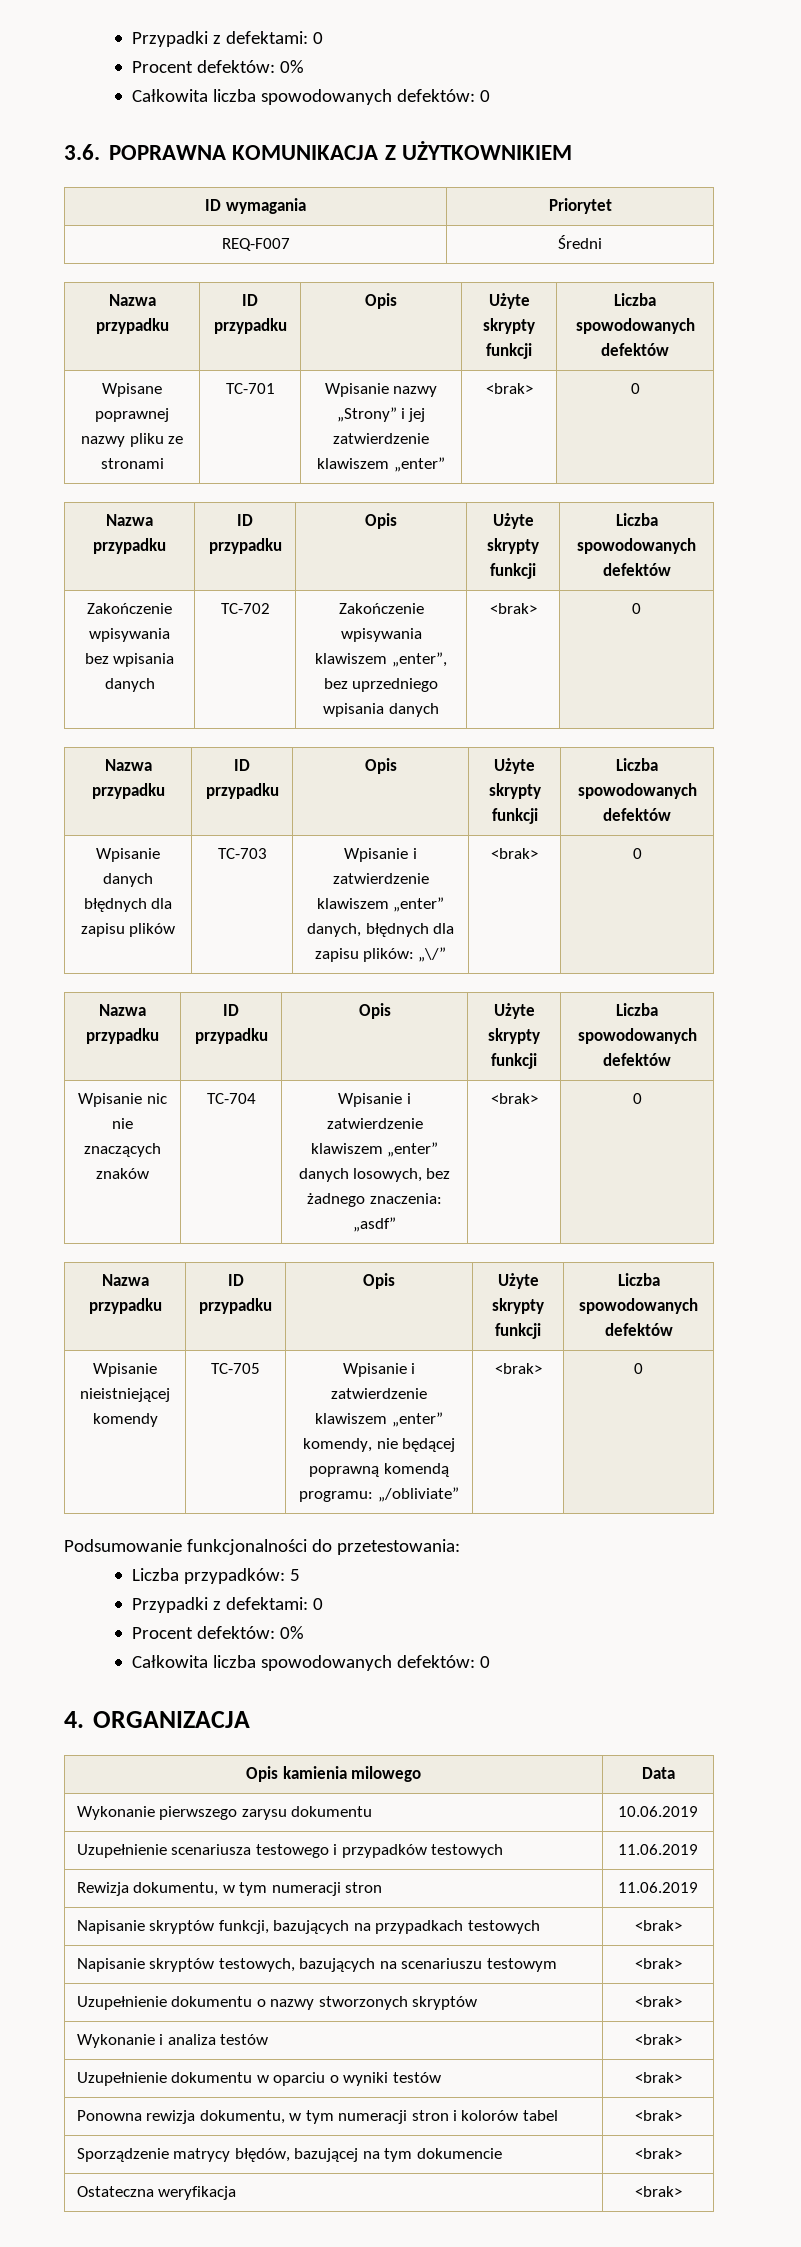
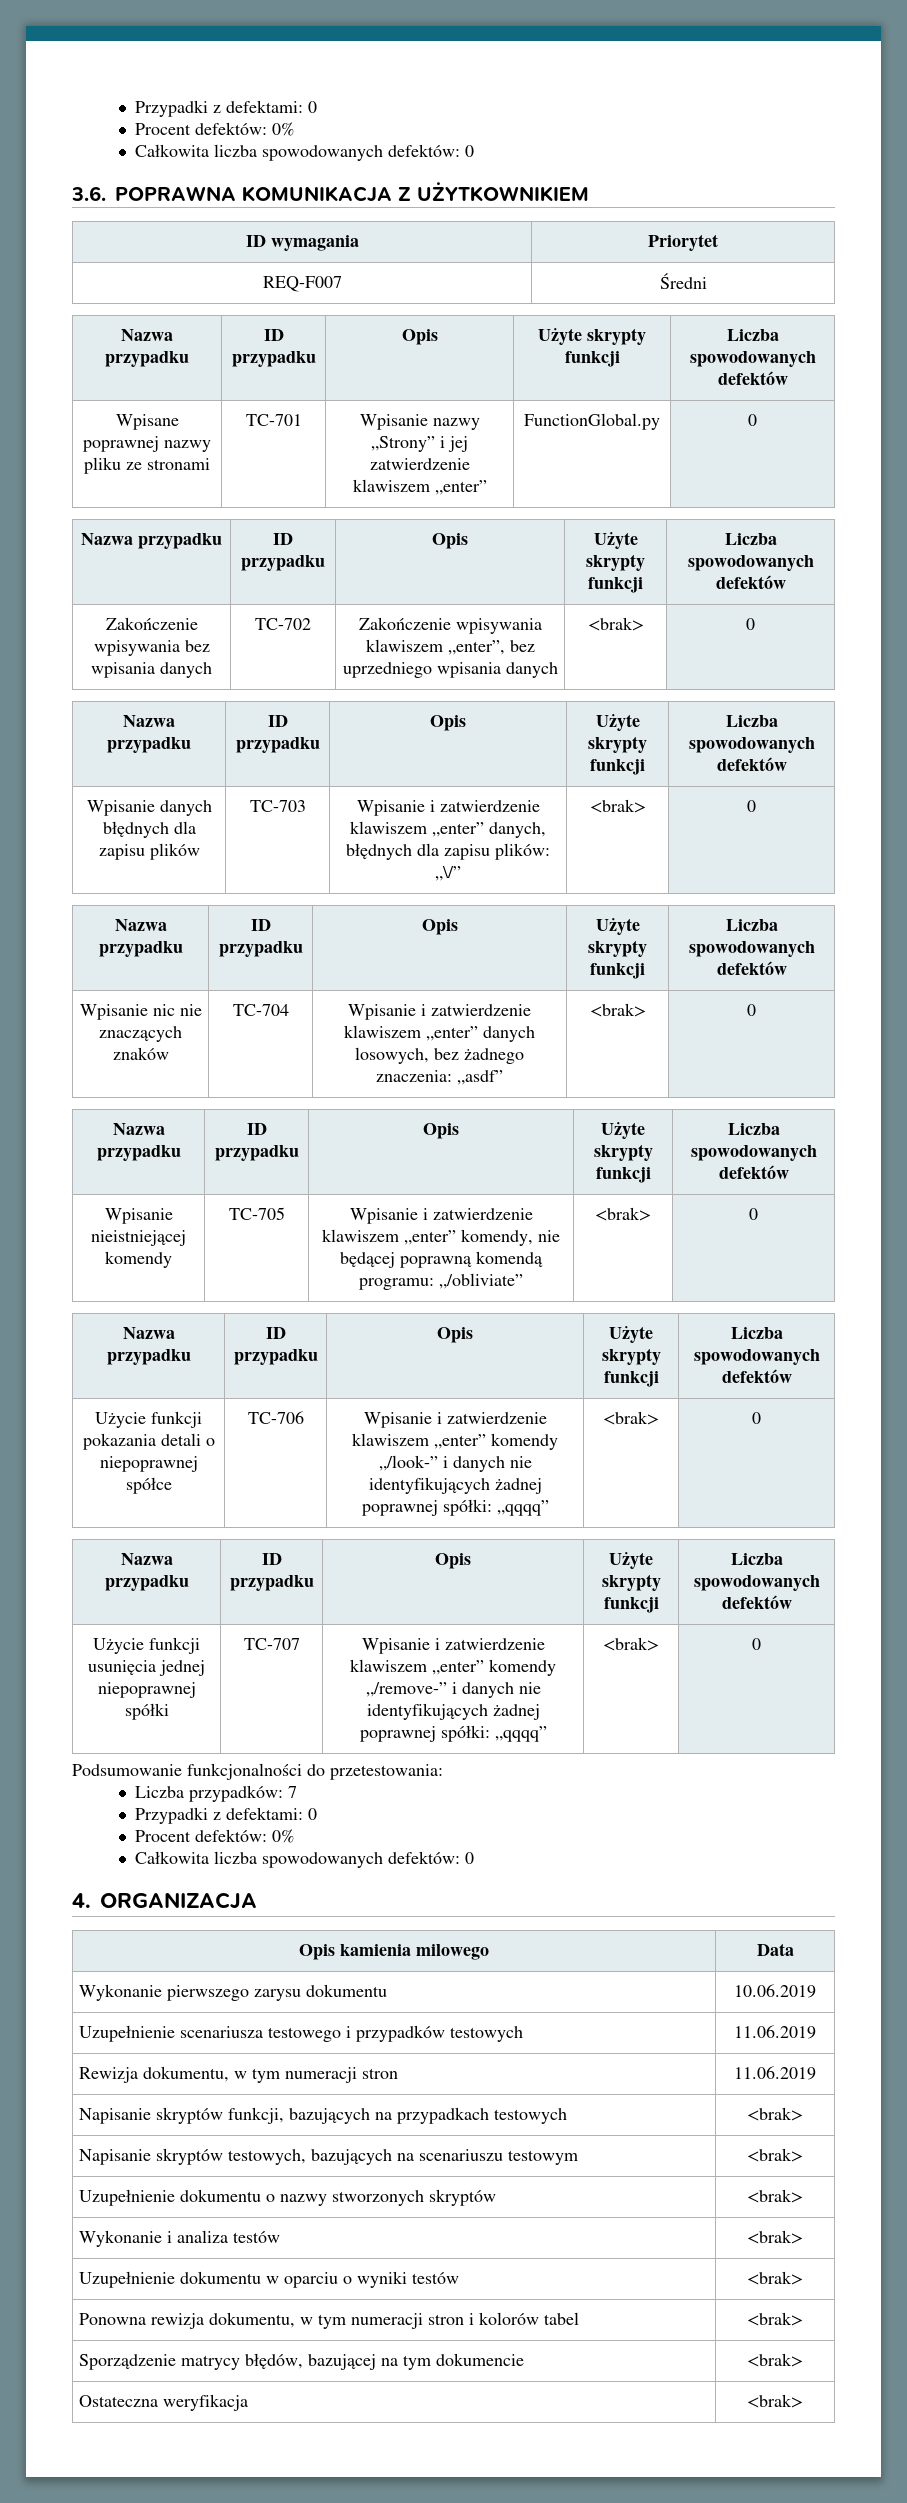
- Wpisane poprawnej nazwy pliku ze stronami | TC-701 | Wpisanie nazwy „Strony” i jej zatwierdzenie klawiszem „enter” | <brak> | 0
+ Wpisane poprawnej nazwy pliku ze stronami | TC-701 | Wpisanie nazwy „Strony” i jej zatwierdzenie klawiszem „enter” | FunctionGlobal.py | 0
  Wpisanie nieistniejącej komendy | TC-705 | Wpisanie i zatwierdzenie klawiszem „enter” komendy, nie będącej poprawną komendą programu: „/obliviate” | <brak> | 0
+ Nazwa przypadku | ID przypadku | Opis | Użyte skrypty funkcji | Liczba spowodowanych defektów
+ Użycie funkcji pokazania detali o niepoprawnej spółce | TC-706 | Wpisanie i zatwierdzenie klawiszem „enter” komendy „/look-” i danych nie identyfikujących żadnej poprawnej spółki: „qqqq” | <brak> | 0
+ Nazwa przypadku | ID przypadku | Opis | Użyte skrypty funkcji | Liczba spowodowanych defektów
+ Użycie funkcji usunięcia jednej niepoprawnej spółki | TC-707 | Wpisanie i zatwierdzenie klawiszem „enter” komendy „/remove-” i danych nie identyfikujących żadnej poprawnej spółki: „qqqq” | <brak> | 0
- Liczba przypadków: 5
+ Liczba przypadków: 7

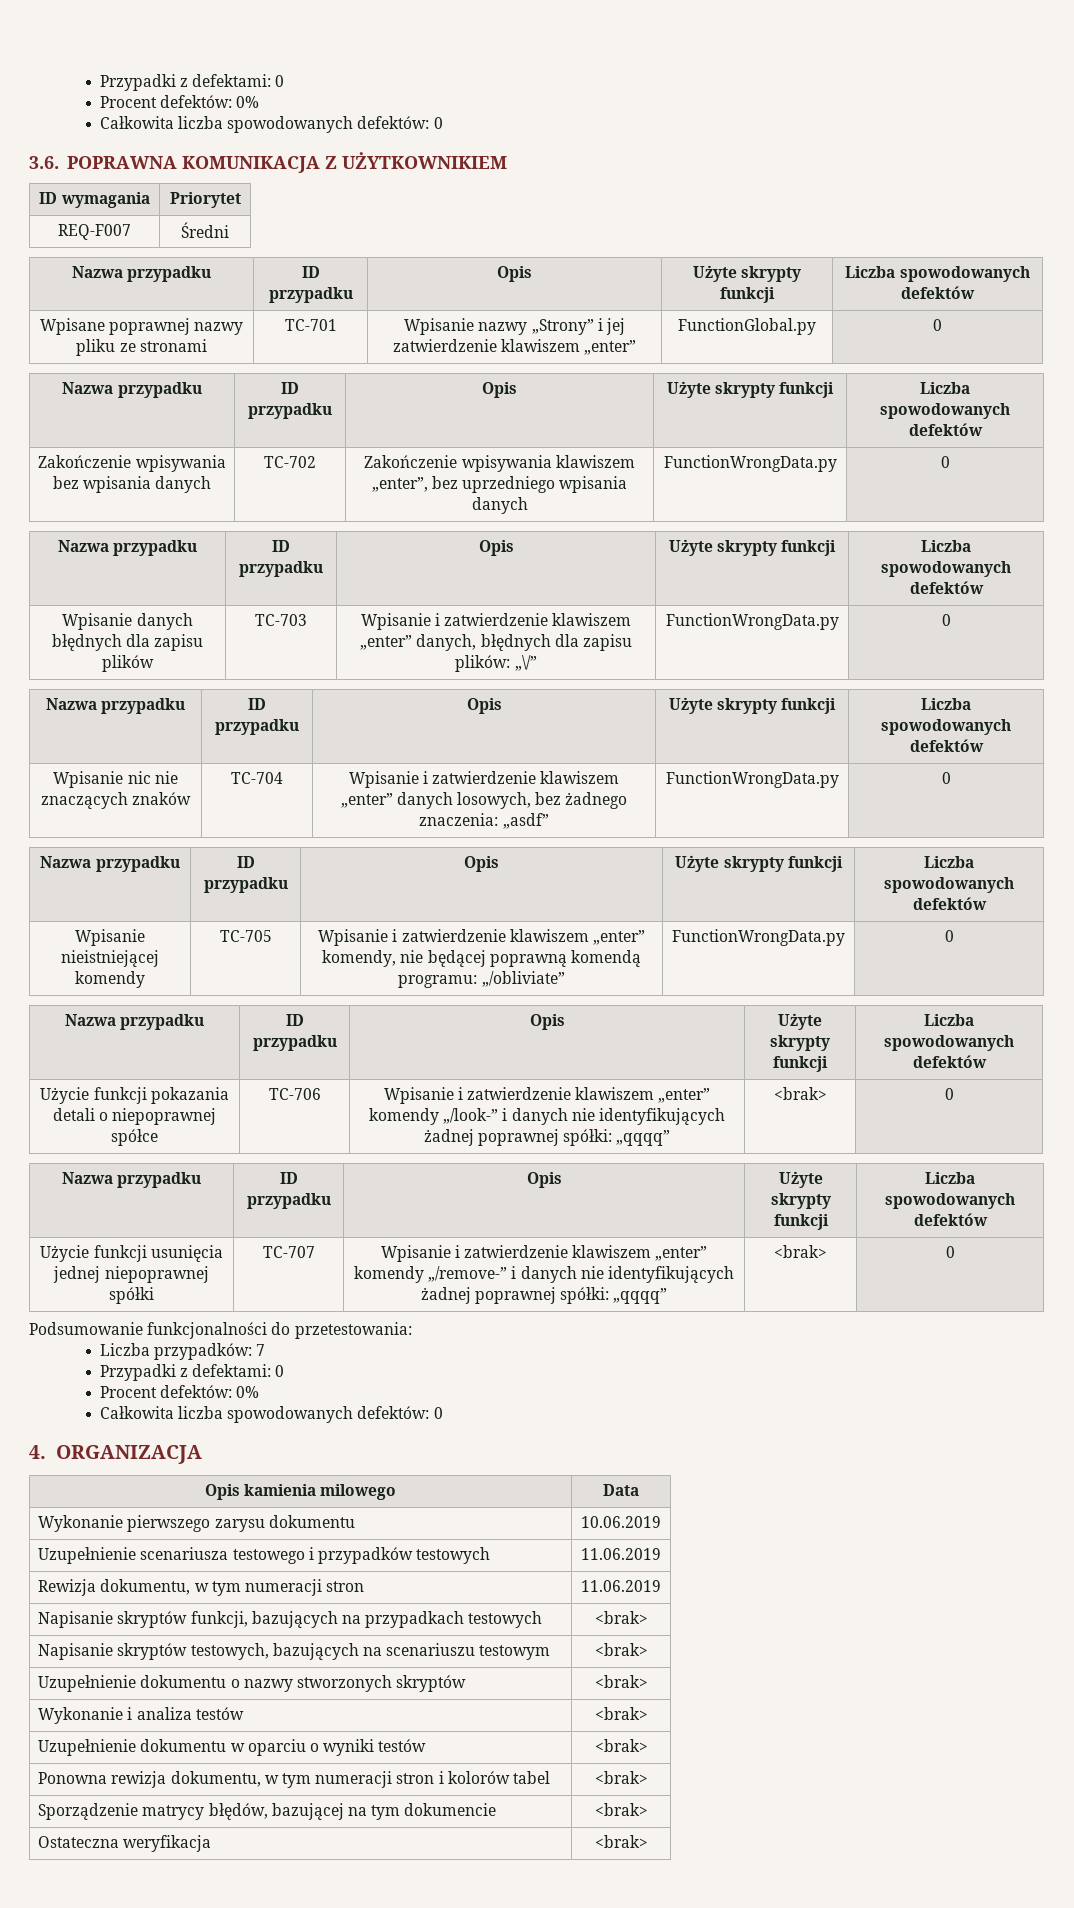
- Zakończenie wpisywania bez wpisania danych | TC-702 | Zakończenie wpisywania klawiszem „enter”, bez uprzedniego wpisania danych | <brak> | 0
+ Zakończenie wpisywania bez wpisania danych | TC-702 | Zakończenie wpisywania klawiszem „enter”, bez uprzedniego wpisania danych | FunctionWrongData.py | 0
- Wpisanie danych błędnych dla zapisu plików | TC-703 | Wpisanie i zatwierdzenie klawiszem „enter” danych, błędnych dla zapisu plików: „\/” | <brak> | 0
+ Wpisanie danych błędnych dla zapisu plików | TC-703 | Wpisanie i zatwierdzenie klawiszem „enter” danych, błędnych dla zapisu plików: „\/” | FunctionWrongData.py | 0
- Wpisanie nic nie znaczących znaków | TC-704 | Wpisanie i zatwierdzenie klawiszem „enter” danych losowych, bez żadnego znaczenia: „asdf” | <brak> | 0
+ Wpisanie nic nie znaczących znaków | TC-704 | Wpisanie i zatwierdzenie klawiszem „enter” danych losowych, bez żadnego znaczenia: „asdf” | FunctionWrongData.py | 0
- Wpisanie nieistniejącej komendy | TC-705 | Wpisanie i zatwierdzenie klawiszem „enter” komendy, nie będącej poprawną komendą programu: „/obliviate” | <brak> | 0
+ Wpisanie nieistniejącej komendy | TC-705 | Wpisanie i zatwierdzenie klawiszem „enter” komendy, nie będącej poprawną komendą programu: „/obliviate” | FunctionWrongData.py | 0

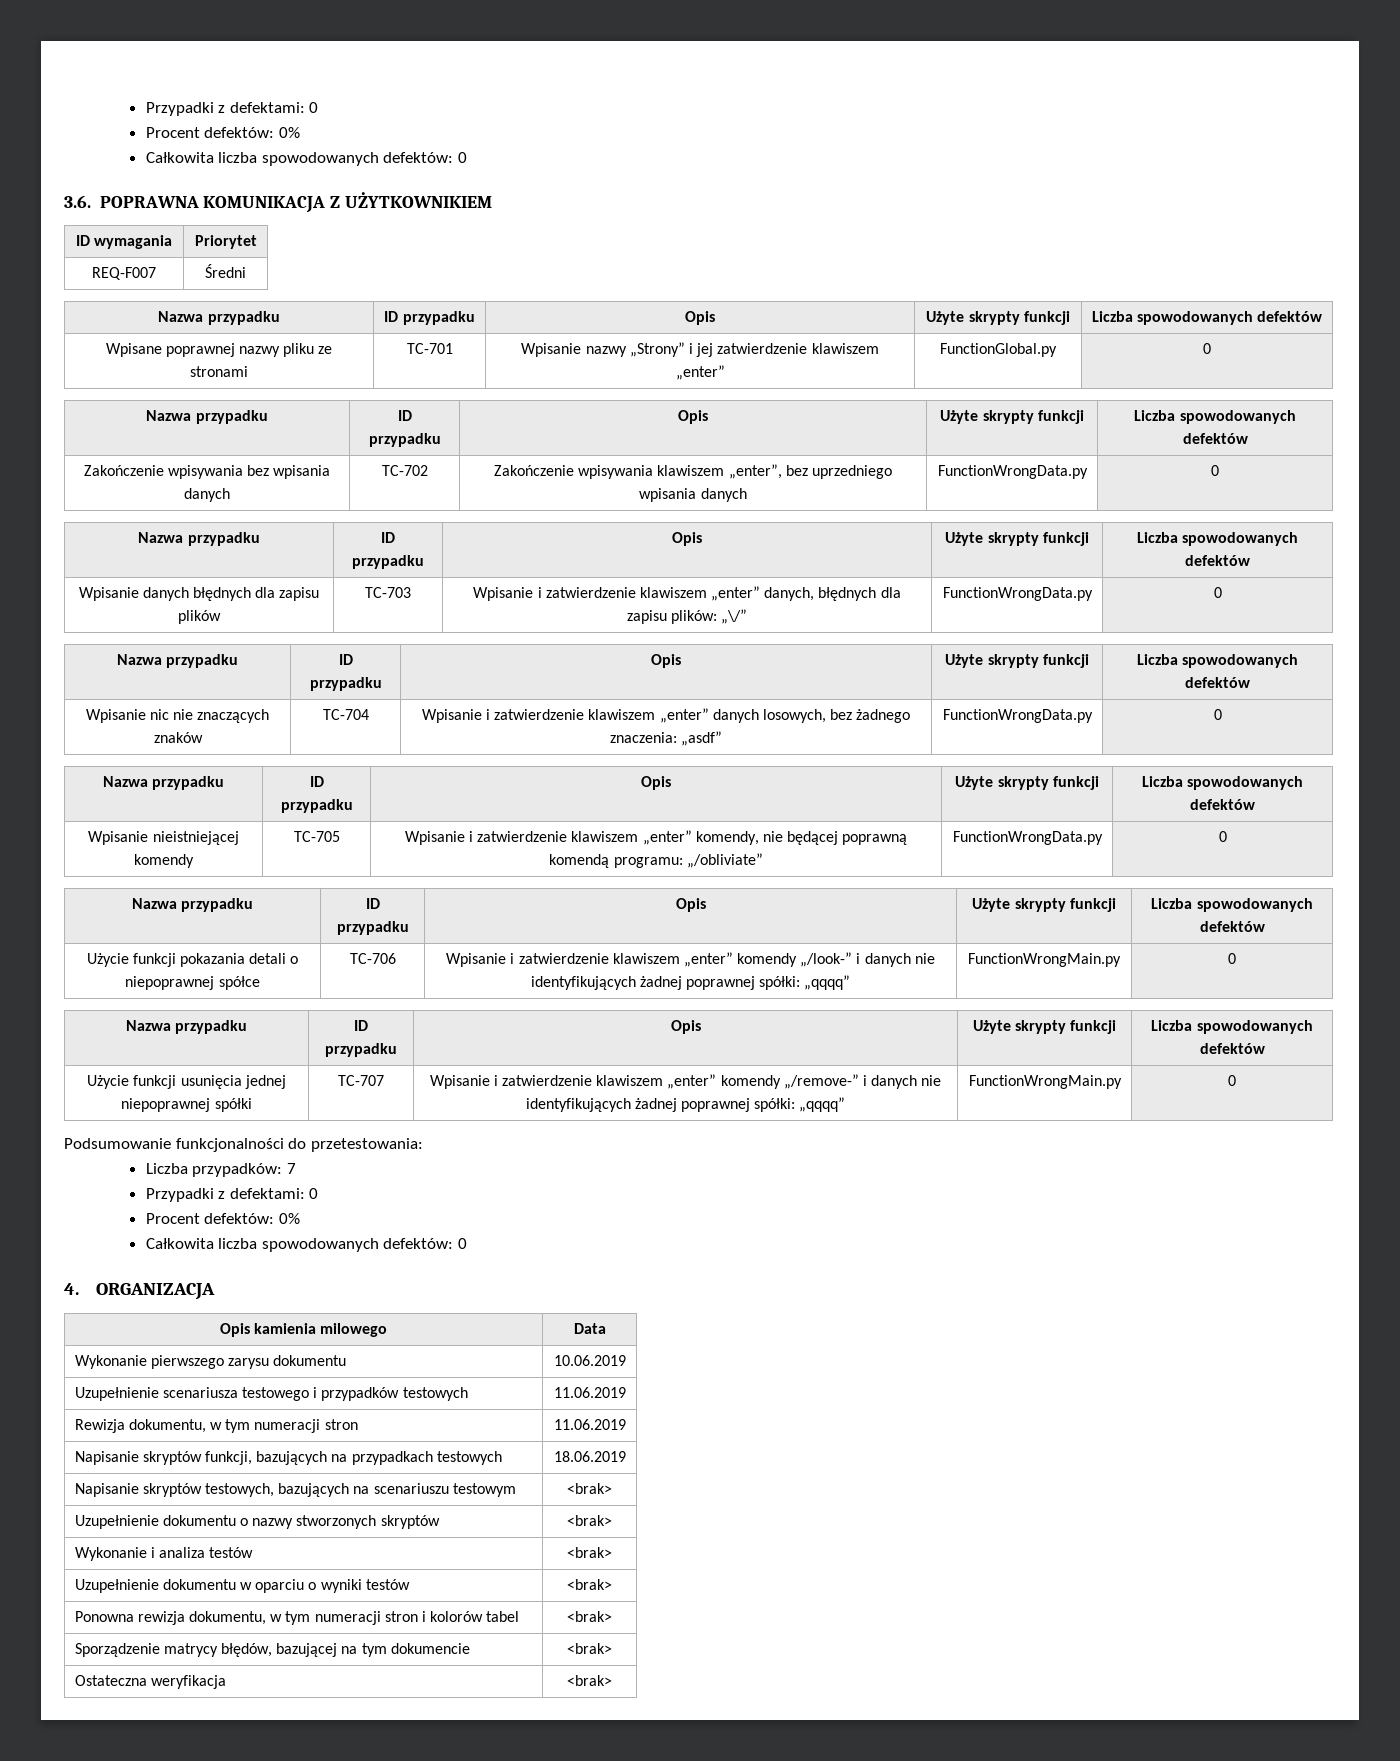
- Użycie funkcji pokazania detali o niepoprawnej spółce | TC-706 | Wpisanie i zatwierdzenie klawiszem „enter” komendy „/look-” i danych nie identyfikujących żadnej poprawnej spółki: „qqqq” | <brak> | 0
+ Użycie funkcji pokazania detali o niepoprawnej spółce | TC-706 | Wpisanie i zatwierdzenie klawiszem „enter” komendy „/look-” i danych nie identyfikujących żadnej poprawnej spółki: „qqqq” | FunctionWrongMain.py | 0
- Użycie funkcji usunięcia jednej niepoprawnej spółki | TC-707 | Wpisanie i zatwierdzenie klawiszem „enter” komendy „/remove-” i danych nie identyfikujących żadnej poprawnej spółki: „qqqq” | <brak> | 0
+ Użycie funkcji usunięcia jednej niepoprawnej spółki | TC-707 | Wpisanie i zatwierdzenie klawiszem „enter” komendy „/remove-” i danych nie identyfikujących żadnej poprawnej spółki: „qqqq” | FunctionWrongMain.py | 0
- Napisanie skryptów funkcji, bazujących na przypadkach testowych | <brak>
+ Napisanie skryptów funkcji, bazujących na przypadkach testowych | 18.06.2019

